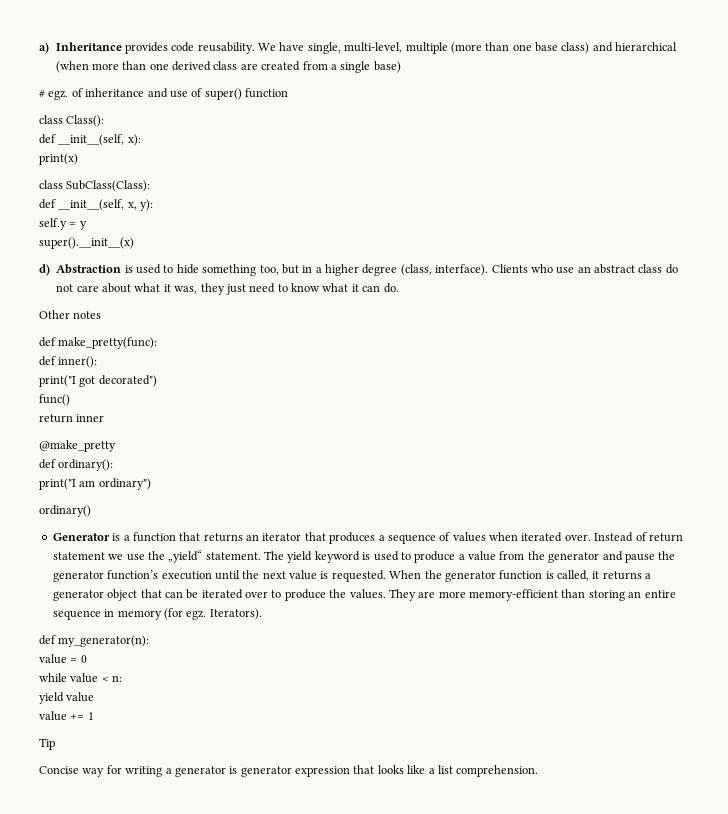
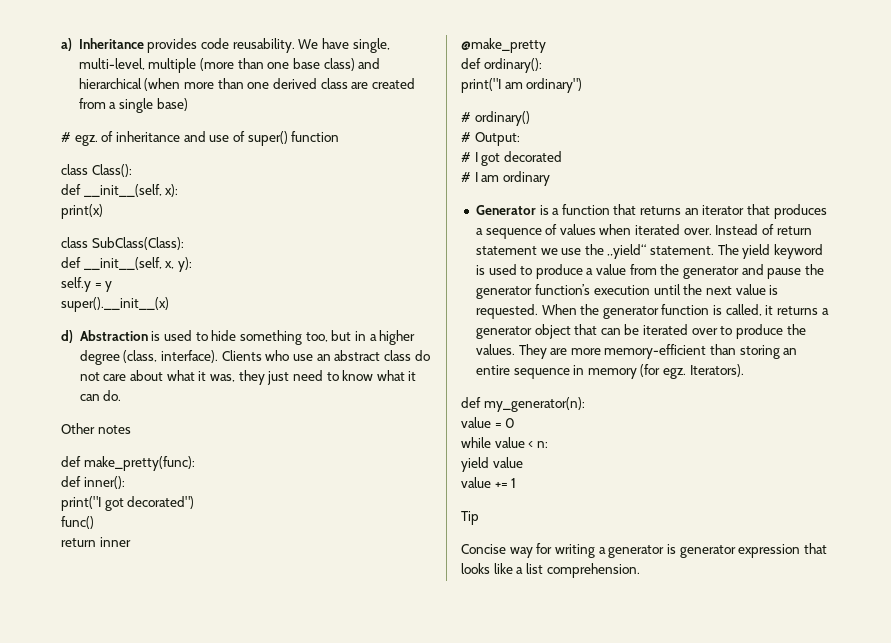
- ordinary()
+ # ordinary()
+ # Output:
+ # I got decorated
+ # I am ordinary

